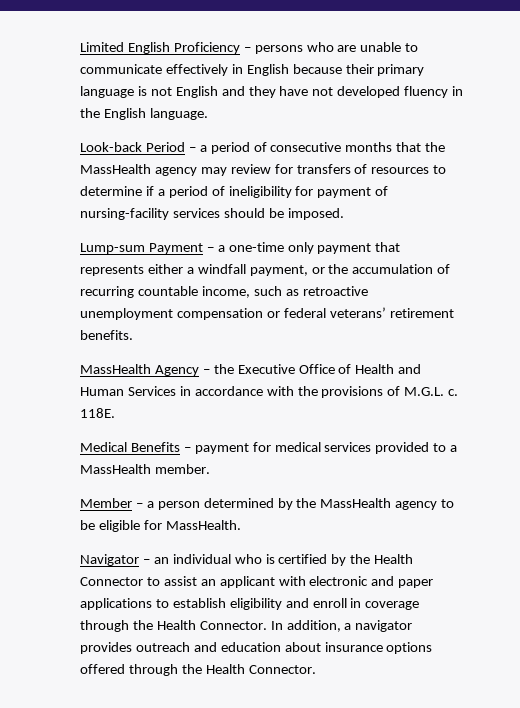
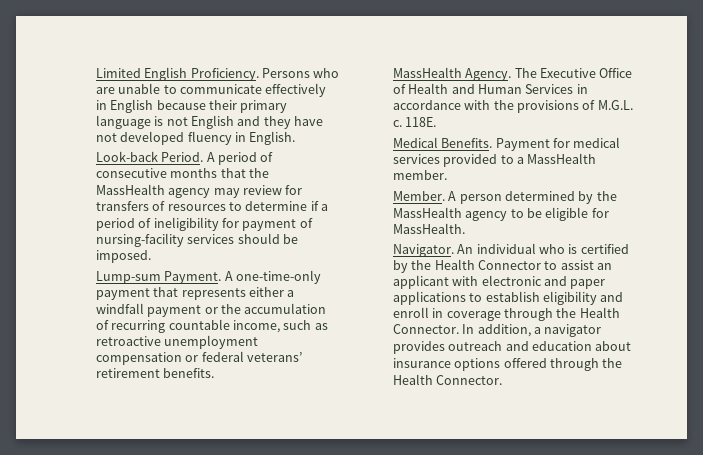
- Limited English Proficiency – persons who are unable to communicate effectively in English because their primary language is not English and they have not developed fluency in the English language.
- Look-back Period – a period of consecutive months that the MassHealth agency may review for transfers of resources to determine if a period of ineligibility for payment of nursing-facility services should be imposed.
+ Limited English Proficiency. Persons who are unable to communicate effectively in English because their primary language is not English and they have not developed fluency in English.
+ Look-back Period. A period of consecutive months that the MassHealth agency may review for transfers of resources to determine if a period of ineligibility for payment of nursing-facility services should be imposed.
- Lump-sum Payment − a one-time only payment that represents either a windfall payment, or the accumulation of recurring countable income, such as retroactive unemployment compensation or federal veterans’ retirement benefits.
+ Lump-sum Payment. A one-time-only payment that represents either a windfall payment or the accumulation of recurring countable income, such as retroactive unemployment compensation or federal veterans’ retirement benefits.
- MassHealth Agency – the Executive Office of Health and Human Services in accordance with the provisions of M.G.L. c.
+ MassHealth Agency. The Executive Office of Health and Human Services in accordance with the provisions of M.G.L. c.
- Medical Benefits – payment for medical services provided to a MassHealth member.
+ Medical Benefits. Payment for medical services provided to a MassHealth member.
- Member – a person determined by the MassHealth agency to be eligible for MassHealth.
+ Member. A person determined by the MassHealth agency to be eligible for MassHealth.
- Navigator – an individual who is certified by the Health Connector to assist an applicant with electronic and paper applications to establish eligibility and enroll in coverage through the Health Connector.
+ Navigator. An individual who is certified by the Health Connector to assist an applicant with electronic and paper applications to establish eligibility and enroll in coverage through the Health Connector.

